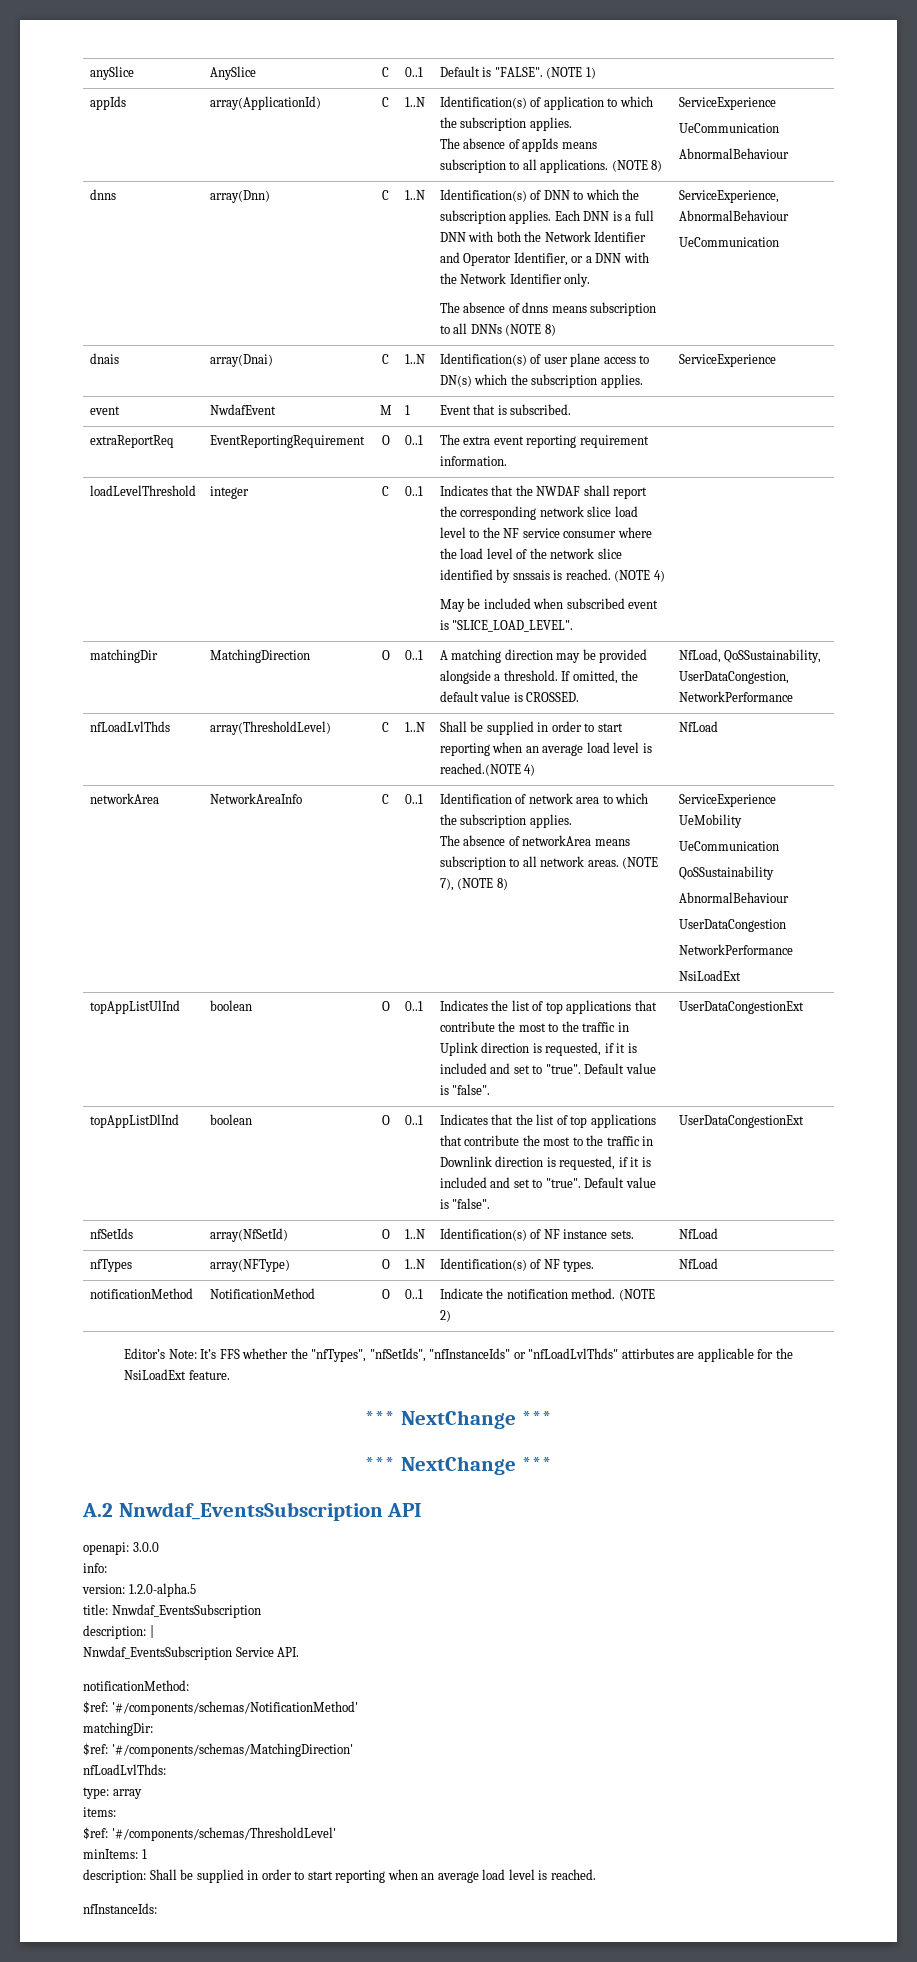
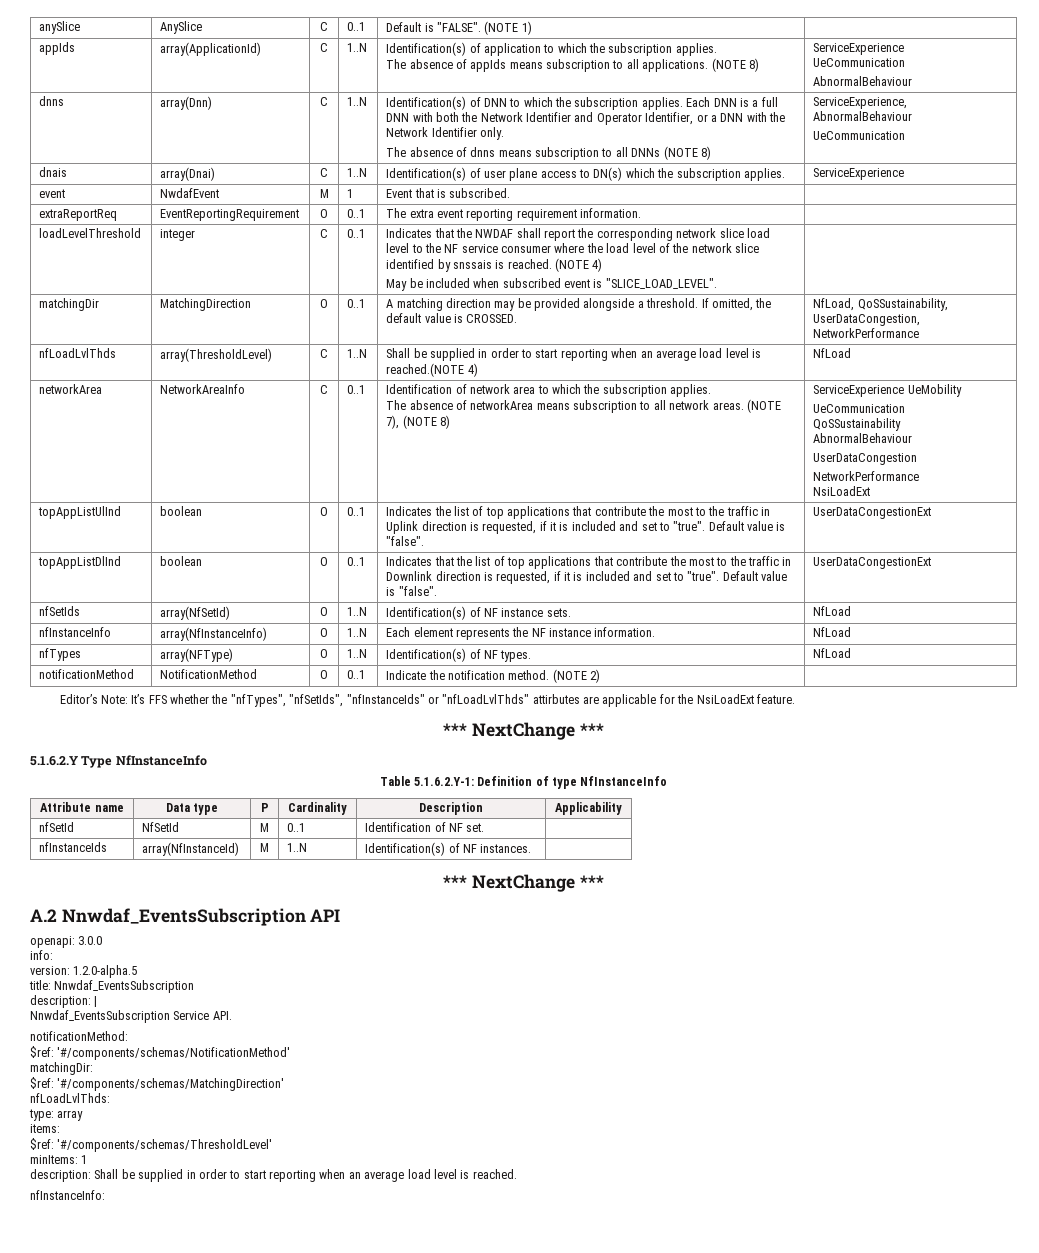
+ nfInstanceInfo | array(NfInstanceInfo) | O | 1..N | Each element represents the NF instance information. | NfLoad
+ 5.1.6.2.Y Type NfInstanceInfo
+ Table 5.1.6.2.Y-1: Definition of type NfInstanceInfo
+ Attribute name | Data type | P | Cardinality | Description | Applicability
+ nfSetId | NfSetId | M | 0..1 | Identification of NF set. |
+ nfInstanceIds | array(NfInstanceId) | M | 1..N | Identification(s) of NF instances. |
- nfInstanceIds:
+ nfInstanceInfo:

